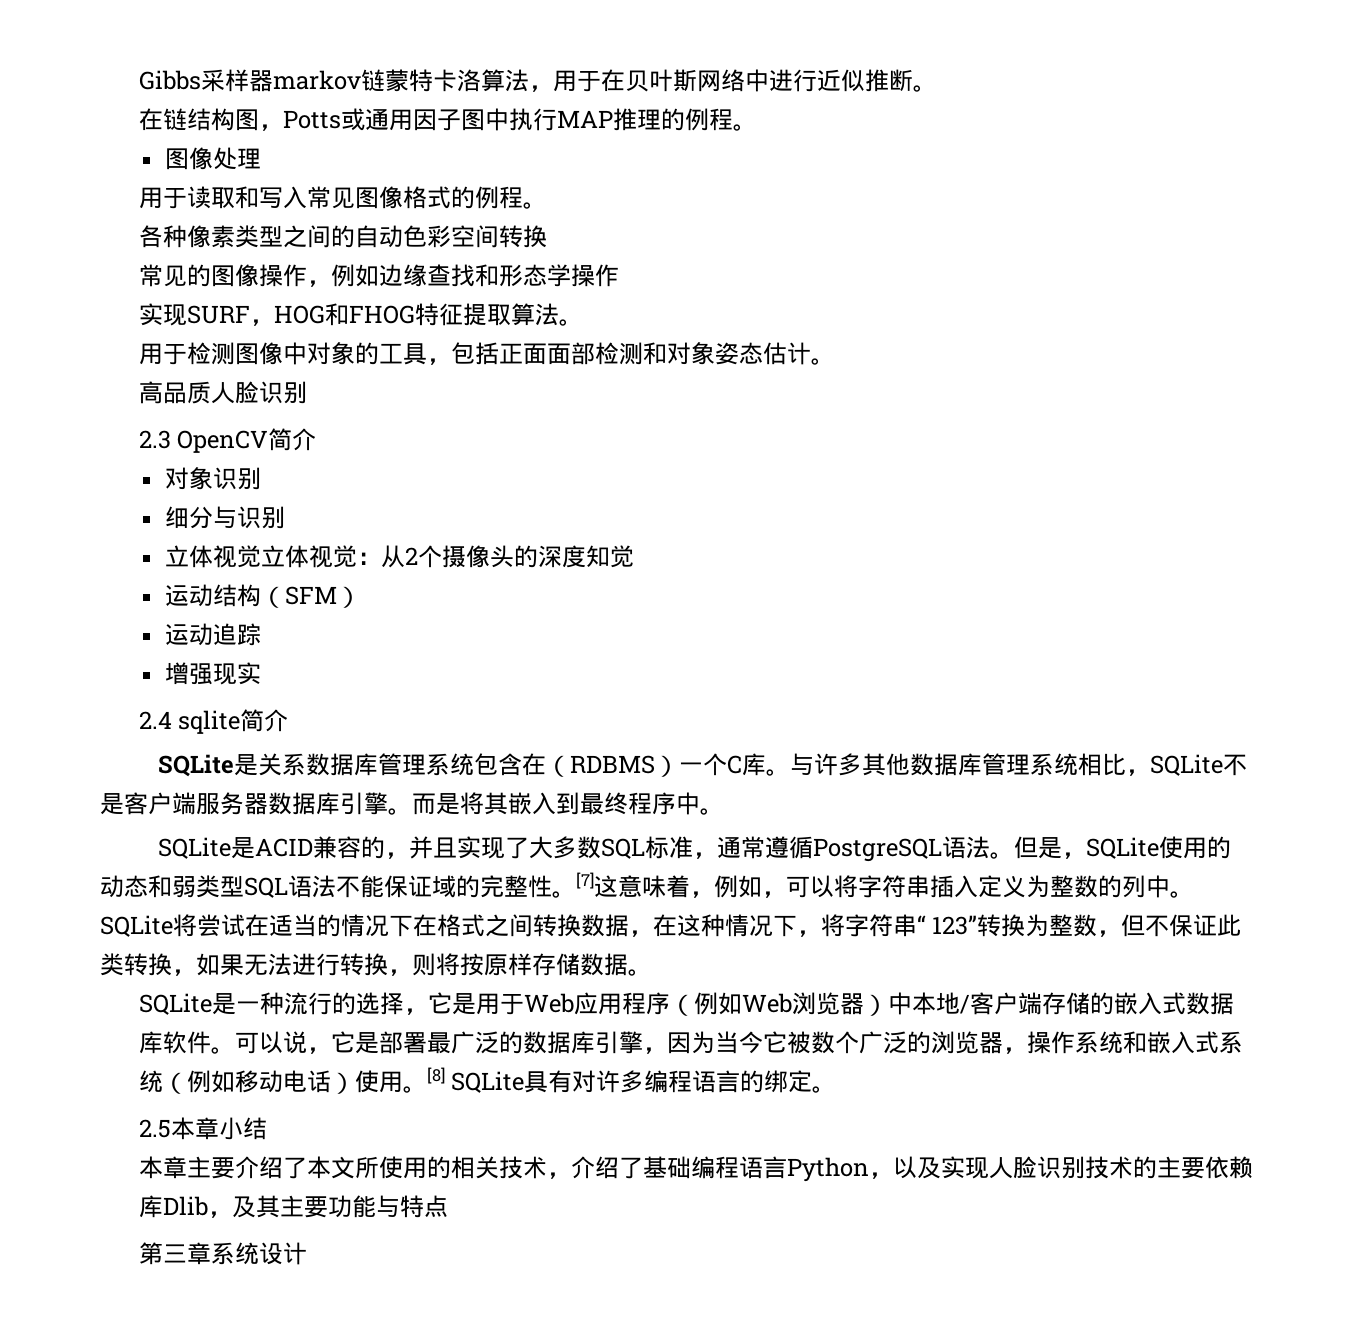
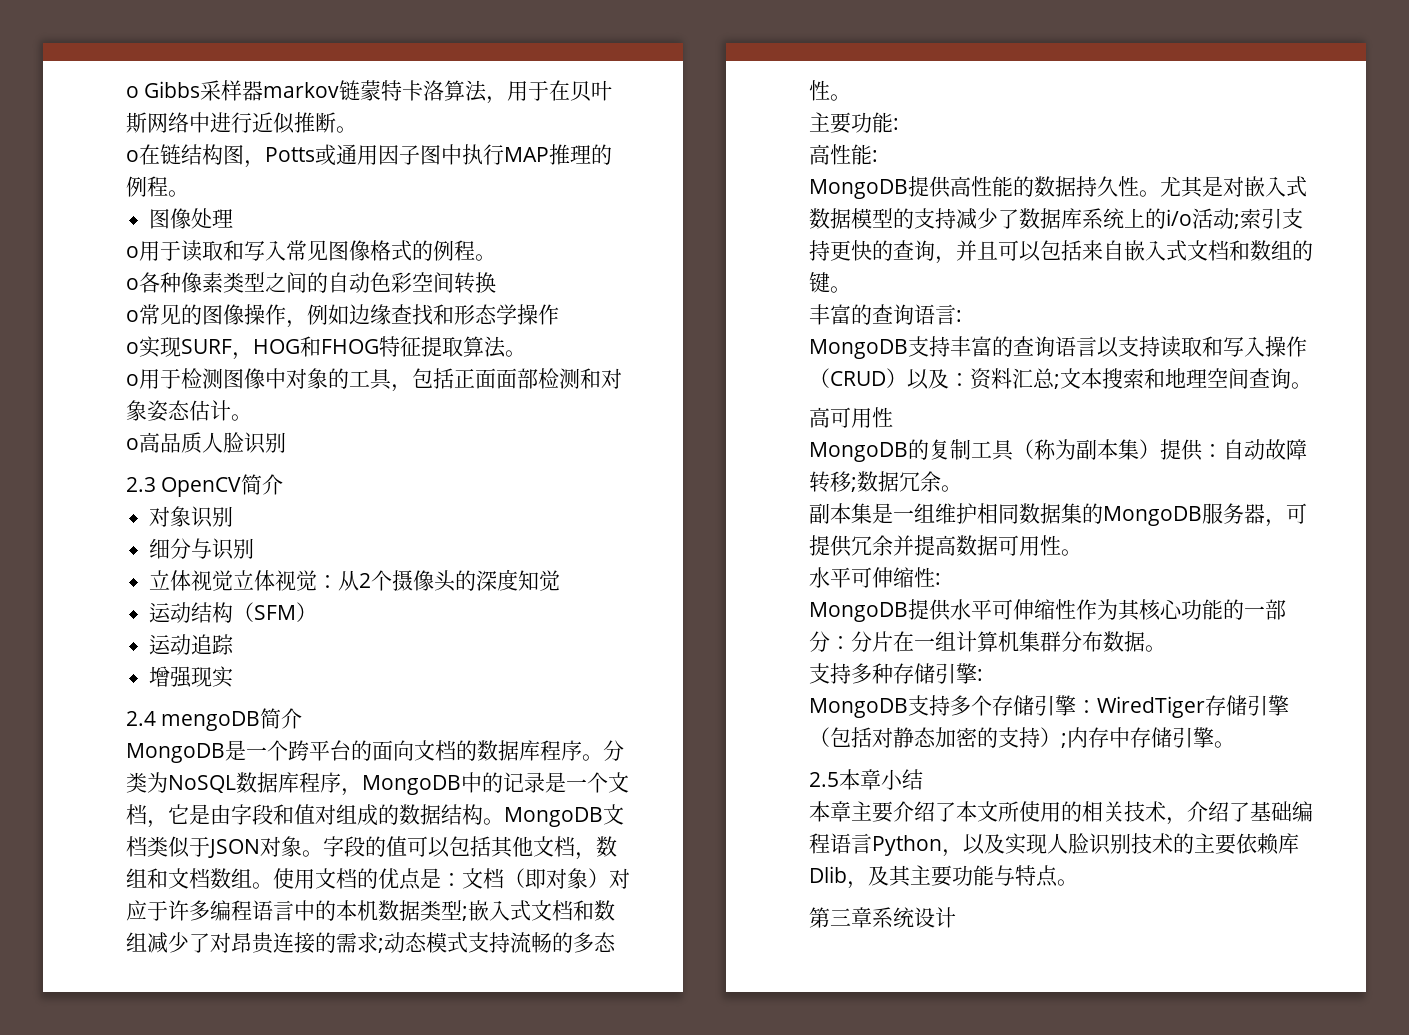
- Gibbs采样器markov链蒙特卡洛算法，用于在贝叶斯网络中进行近似推断。
+ o Gibbs采样器markov链蒙特卡洛算法，用于在贝叶斯网络中进行近似推断。
- 在链结构图，Potts或通用因子图中执行MAP推理的例程。
+ o在链结构图，Potts或通用因子图中执行MAP推理的例程。
- 用于读取和写入常见图像格式的例程。
+ o用于读取和写入常见图像格式的例程。
- 各种像素类型之间的自动色彩空间转换
+ o各种像素类型之间的自动色彩空间转换
- 常见的图像操作，例如边缘查找和形态学操作
+ o常见的图像操作，例如边缘查找和形态学操作
- 实现SURF，HOG和FHOG特征提取算法。
+ o实现SURF，HOG和FHOG特征提取算法。
- 用于检测图像中对象的工具，包括正面面部检测和对象姿态估计。
+ o用于检测图像中对象的工具，包括正面面部检测和对象姿态估计。
- 高品质人脸识别
+ o高品质人脸识别
- 2.4 sqlite简介
- SQLite是关系数据库管理系统包含在（RDBMS）一个C库。与许多其他数据库管理系统相比，SQLite不是客户端服务器数据库引擎。而是将其嵌入到最终程序中。
- SQLite是ACID兼容的，并且实现了大多数SQL标准，通常遵循PostgreSQL语法。但是，SQLite使用的动态和弱类型SQL语法不能保证域的完整性。[7]这意味着，例如，可以将字符串插入定义为整数的列中。SQLite将尝试在适当的情况下在格式之间转换数据，在这种情况下，将字符串“ 123”转换为整数，但不保证此类转换，如果无法进行转换，则将按原样存储数据。
- SQLite是一种流行的选择，它是用于Web应用程序（例如Web浏览器）中本地/客户端存储的嵌入式数据库软件。可以说，它是部署最广泛的数据库引擎，因为当今它被数个广泛的浏览器，操作系统和嵌入式系统（例如移动电话）使用。[8] SQLite具有对许多编程语言的绑定。
+ 2.4 mengoDB简介
+ MongoDB是一个跨平台的面向文档的数据库程序。分类为NoSQL数据库程序，MongoDB中的记录是一个文档，它是由字段和值对组成的数据结构。MongoDB文档类似于JSON对象。字段的值可以包括其他文档，数组和文档数组。使用文档的优点是：文档（即对象）对应于许多编程语言中的本机数据类型;嵌入式文档和数组减少了对昂贵连接的需求;动态模式支持流畅的多态性。
+ 主要功能:
+ 高性能:
+ MongoDB提供高性能的数据持久性。尤其是对嵌入式数据模型的支持减少了数据库系统上的i/o活动;索引支持更快的查询，并且可以包括来自嵌入式文档和数组的键。
+ 丰富的查询语言:
+ MongoDB支持丰富的查询语言以支持读取和写入操作（CRUD）以及：资料汇总;文本搜索和地理空间查询。
+ 高可用性
+ MongoDB的复制工具（称为副本集）提供：自动故障转移;数据冗余。
+ 副本集是一组维护相同数据集的MongoDB服务器，可提供冗余并提高数据可用性。
+ 水平可伸缩性:
+ MongoDB提供水平可伸缩性作为其核心功能的一部分：分片在一组计算机集群分布数据。
+ 支持多种存储引擎:
+ MongoDB支持多个存储引擎：WiredTiger存储引擎（包括对静态加密的支持）;内存中存储引擎。
- 本章主要介绍了本文所使用的相关技术，介绍了基础编程语言Python，以及实现人脸识别技术的主要依赖库Dlib，及其主要功能与特点
+ 本章主要介绍了本文所使用的相关技术，介绍了基础编程语言Python，以及实现人脸识别技术的主要依赖库Dlib，及其主要功能与特点。

